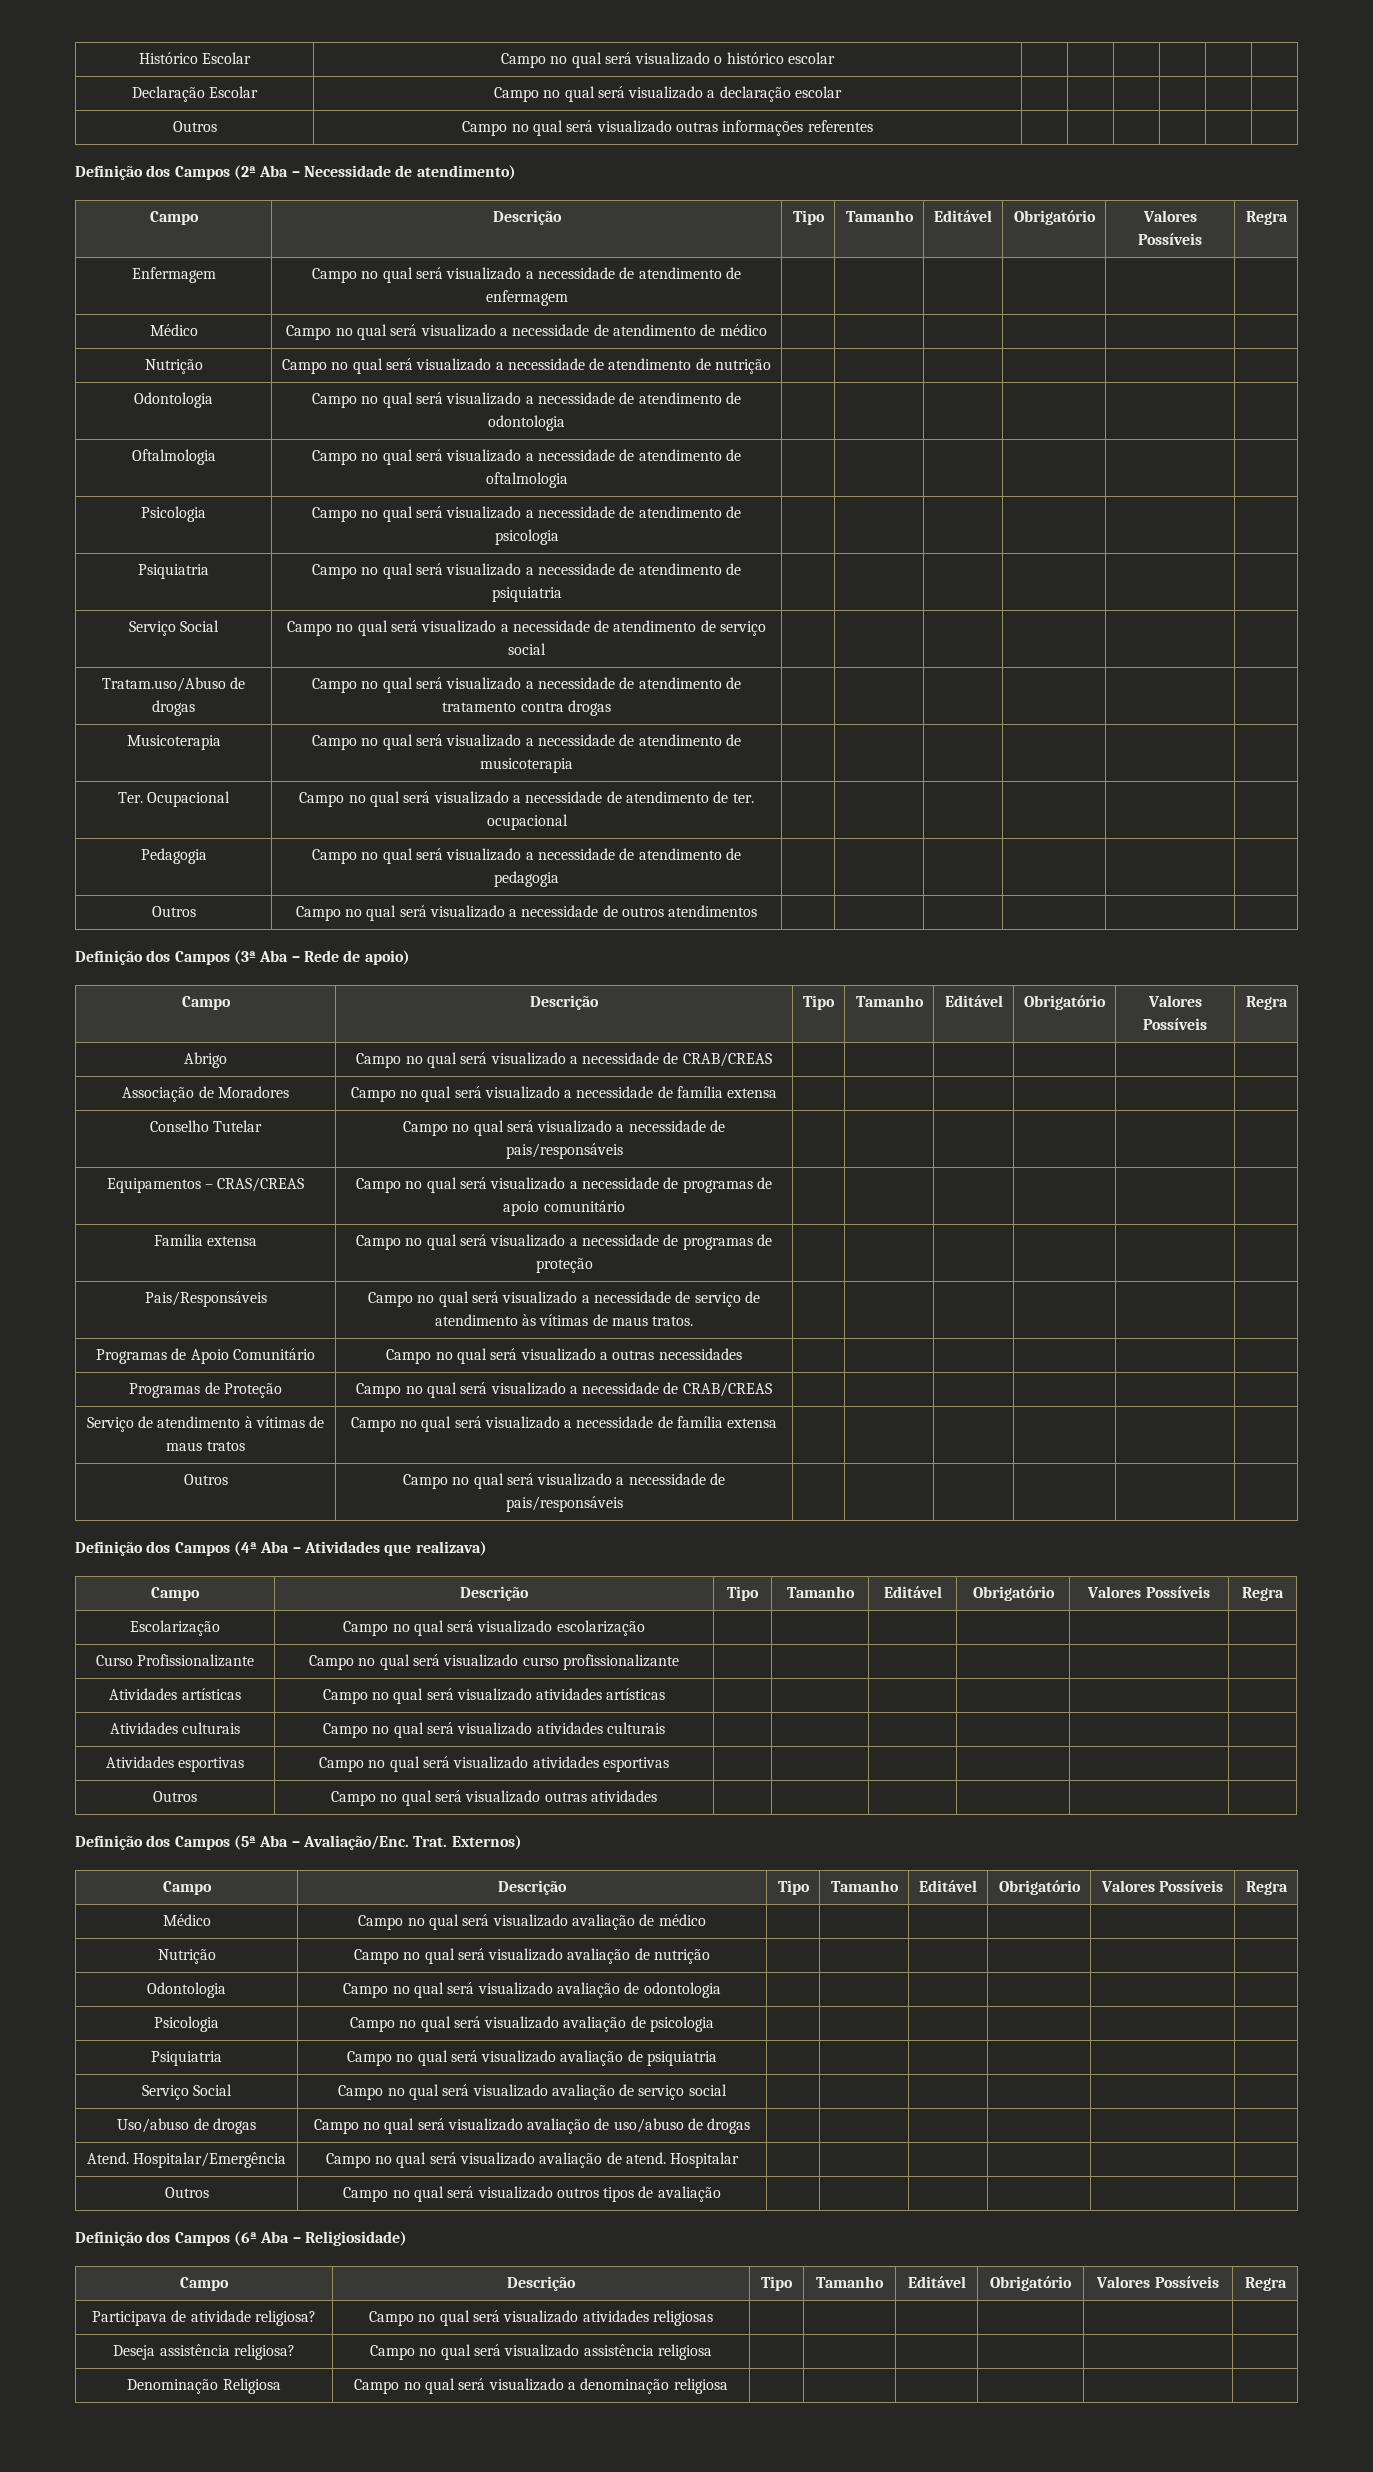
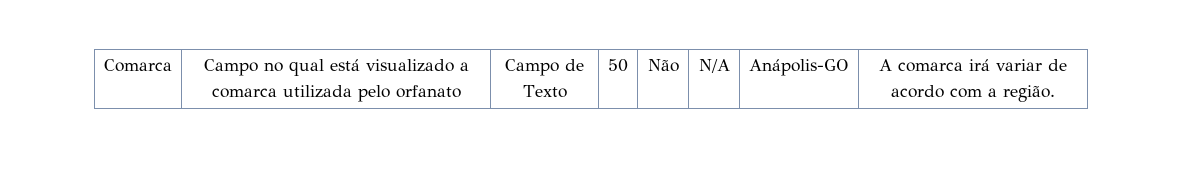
- Histórico Escolar | Campo no qual será visualizado o histórico escolar | | | | | |
- Declaração Escolar | Campo no qual será visualizado a declaração escolar | | | | | |
- Outros | Campo no qual será visualizado outras informações referentes | | | | | |
- Definição dos Campos (2ª Aba – Necessidade de atendimento)
- Campo | Descrição | Tipo | Tamanho | Editável | Obrigatório | Valores Possíveis | Regra
- Enfermagem | Campo no qual será visualizado a necessidade de atendimento de enfermagem | | | | | |
- Médico | Campo no qual será visualizado a necessidade de atendimento de médico | | | | | |
- Nutrição | Campo no qual será visualizado a necessidade de atendimento de nutrição | | | | | |
- Odontologia | Campo no qual será visualizado a necessidade de atendimento de odontologia | | | | | |
- Oftalmologia | Campo no qual será visualizado a necessidade de atendimento de oftalmologia | | | | | |
- Psicologia | Campo no qual será visualizado a necessidade de atendimento de psicologia | | | | | |
- Psiquiatria | Campo no qual será visualizado a necessidade de atendimento de psiquiatria | | | | | |
- Serviço Social | Campo no qual será visualizado a necessidade de atendimento de serviço social | | | | | |
- Tratam.uso/Abuso de drogas | Campo no qual será visualizado a necessidade de atendimento de tratamento contra drogas | | | | | |
- Musicoterapia | Campo no qual será visualizado a necessidade de atendimento de musicoterapia | | | | | |
- Ter. Ocupacional | Campo no qual será visualizado a necessidade de atendimento de ter. ocupacional | | | | | |
- Pedagogia | Campo no qual será visualizado a necessidade de atendimento de pedagogia | | | | | |
- Outros | Campo no qual será visualizado a necessidade de outros atendimentos | | | | | |
- Definição dos Campos (3ª Aba – Rede de apoio)
- Campo | Descrição | Tipo | Tamanho | Editável | Obrigatório | Valores Possíveis | Regra
- Abrigo | Campo no qual será visualizado a necessidade de CRAB/CREAS | | | | | |
- Associação de Moradores | Campo no qual será visualizado a necessidade de família extensa | | | | | |
- Conselho Tutelar | Campo no qual será visualizado a necessidade de pais/responsáveis | | | | | |
- Equipamentos – CRAS/CREAS | Campo no qual será visualizado a necessidade de programas de apoio comunitário | | | | | |
- Família extensa | Campo no qual será visualizado a necessidade de programas de proteção | | | | | |
- Pais/Responsáveis | Campo no qual será visualizado a necessidade de serviço de atendimento às vítimas de maus tratos. | | | | | |
- Programas de Apoio Comunitário | Campo no qual será visualizado a outras necessidades | | | | | |
- Programas de Proteção | Campo no qual será visualizado a necessidade de CRAB/CREAS | | | | | |
- Serviço de atendimento à vítimas de maus tratos | Campo no qual será visualizado a necessidade de família extensa | | | | | |
- Outros | Campo no qual será visualizado a necessidade de pais/responsáveis | | | | | |
- Definição dos Campos (4ª Aba – Atividades que realizava)
- Campo | Descrição | Tipo | Tamanho | Editável | Obrigatório | Valores Possíveis | Regra
- Escolarização | Campo no qual será visualizado escolarização | | | | | |
- Curso Profissionalizante | Campo no qual será visualizado curso profissionalizante | | | | | |
- Atividades artísticas | Campo no qual será visualizado atividades artísticas | | | | | |
- Atividades culturais | Campo no qual será visualizado atividades culturais | | | | | |
- Atividades esportivas | Campo no qual será visualizado atividades esportivas | | | | | |
- Outros | Campo no qual será visualizado outras atividades | | | | | |
- Definição dos Campos (5ª Aba – Avaliação/Enc. Trat. Externos)
- Campo | Descrição | Tipo | Tamanho | Editável | Obrigatório | Valores Possíveis | Regra
- Médico | Campo no qual será visualizado avaliação de médico | | | | | |
- Nutrição | Campo no qual será visualizado avaliação de nutrição | | | | | |
- Odontologia | Campo no qual será visualizado avaliação de odontologia | | | | | |
- Psicologia | Campo no qual será visualizado avaliação de psicologia | | | | | |
- Psiquiatria | Campo no qual será visualizado avaliação de psiquiatria | | | | | |
- Serviço Social | Campo no qual será visualizado avaliação de serviço social | | | | | |
- Uso/abuso de drogas | Campo no qual será visualizado avaliação de uso/abuso de drogas | | | | | |
- Atend. Hospitalar/Emergência | Campo no qual será visualizado avaliação de atend. Hospitalar | | | | | |
- Outros | Campo no qual será visualizado outros tipos de avaliação | | | | | |
- Definição dos Campos (6ª Aba – Religiosidade)
- Campo | Descrição | Tipo | Tamanho | Editável | Obrigatório | Valores Possíveis | Regra
- Participava de atividade religiosa? | Campo no qual será visualizado atividades religiosas | | | | | |
- Deseja assistência religiosa? | Campo no qual será visualizado assistência religiosa | | | | | |
- Denominação Religiosa | Campo no qual será visualizado a denominação religiosa | | | | | |
+ Comarca | Campo no qual está visualizado a comarca utilizada pelo orfanato | Campo de Texto | 50 | Não | N/A | Anápolis-GO | A comarca irá variar de acordo com a região.

